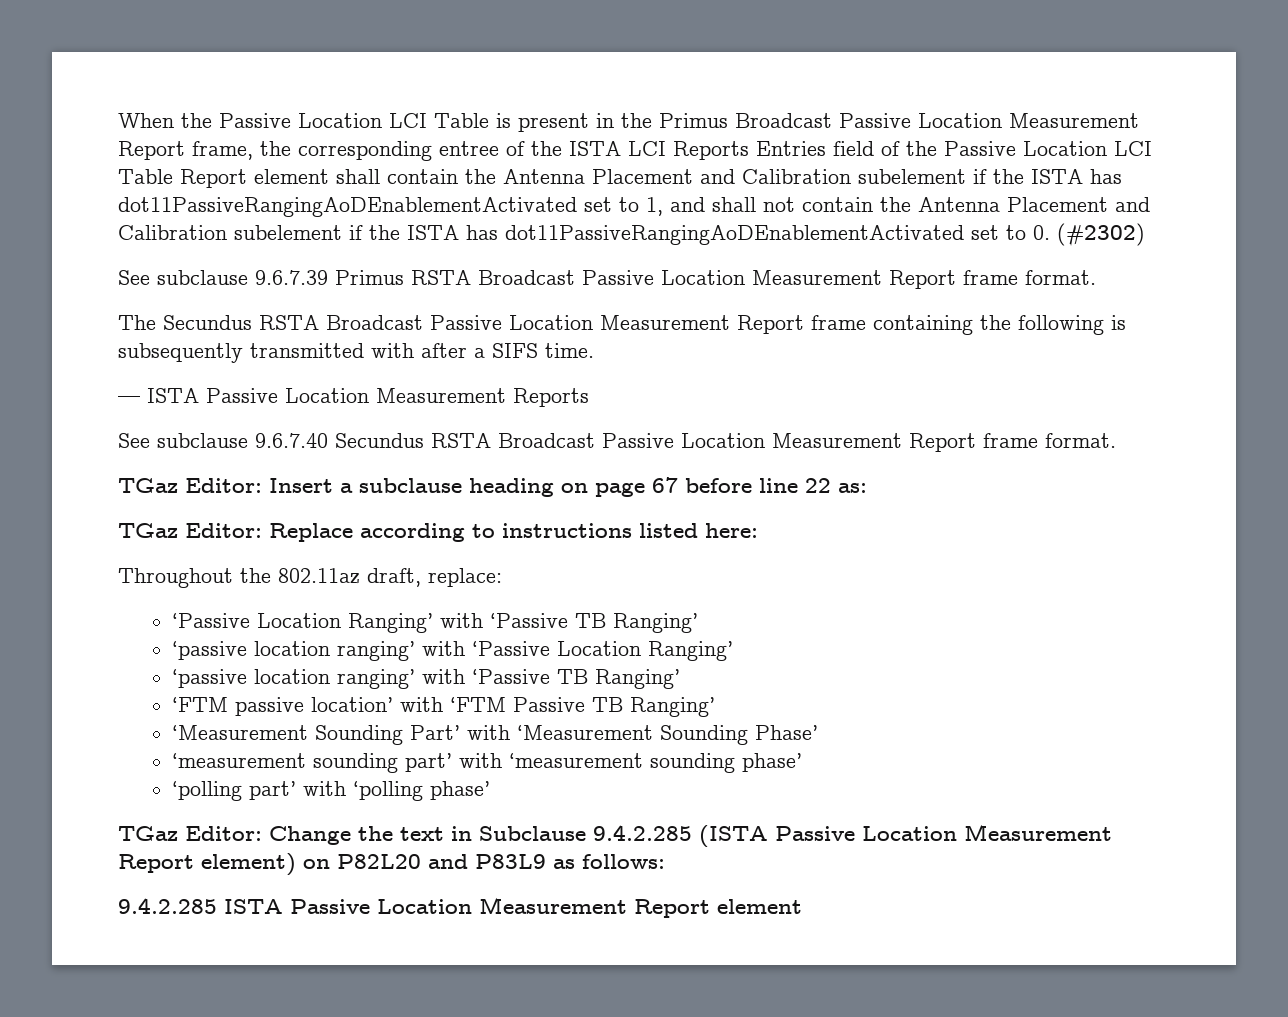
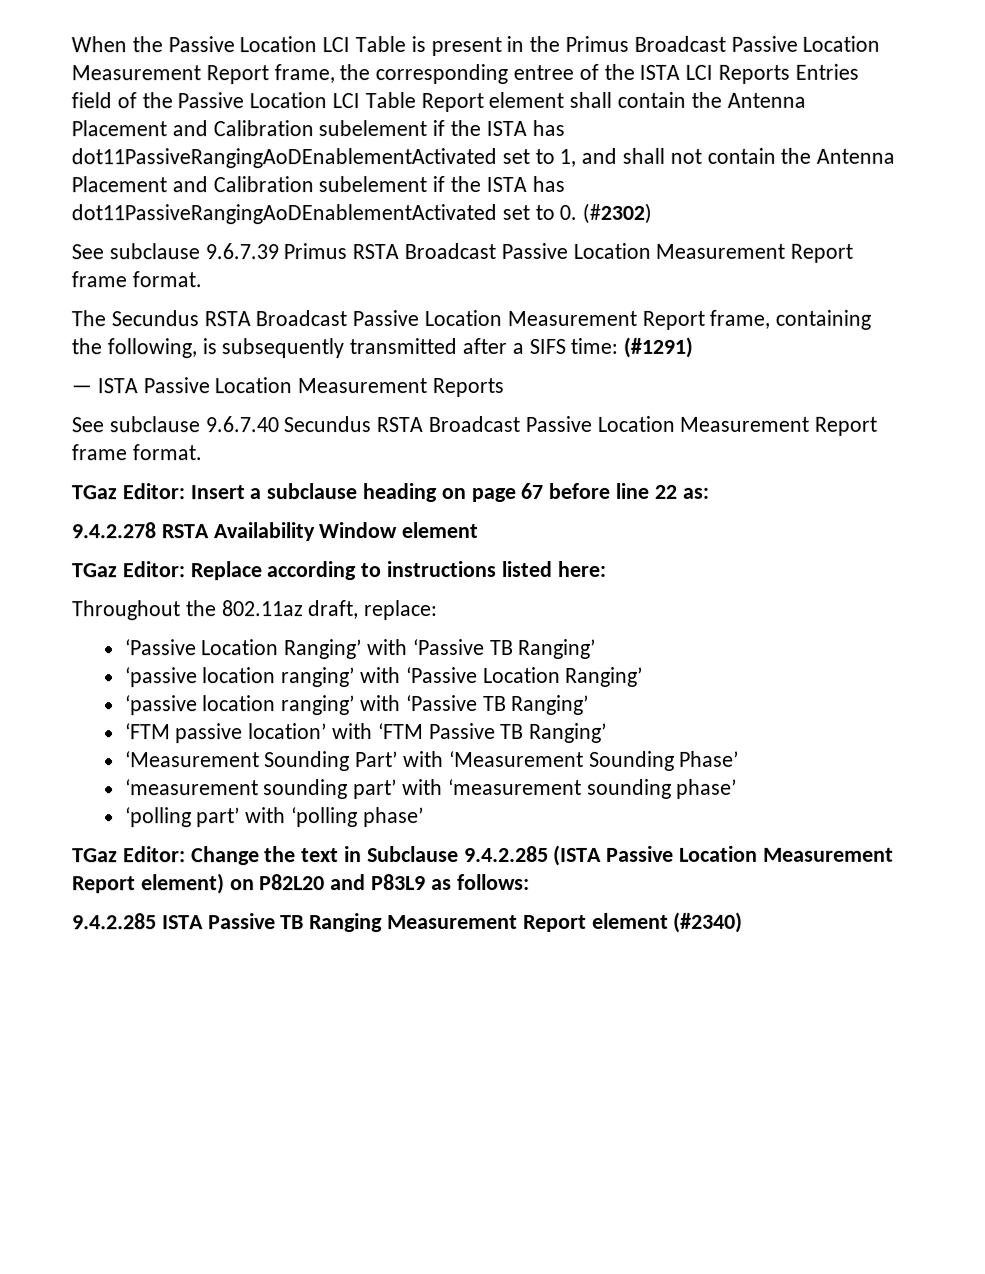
- The Secundus RSTA Broadcast Passive Location Measurement Report frame containing the following is subsequently transmitted with after a SIFS time.
+ The Secundus RSTA Broadcast Passive Location Measurement Report frame, containing the following, is subsequently transmitted after a SIFS time: (#1291)
+ 9.4.2.278 RSTA Availability Window element
- 9.4.2.285 ISTA Passive Location Measurement Report element
+ 9.4.2.285 ISTA Passive TB Ranging Measurement Report element (#2340)

